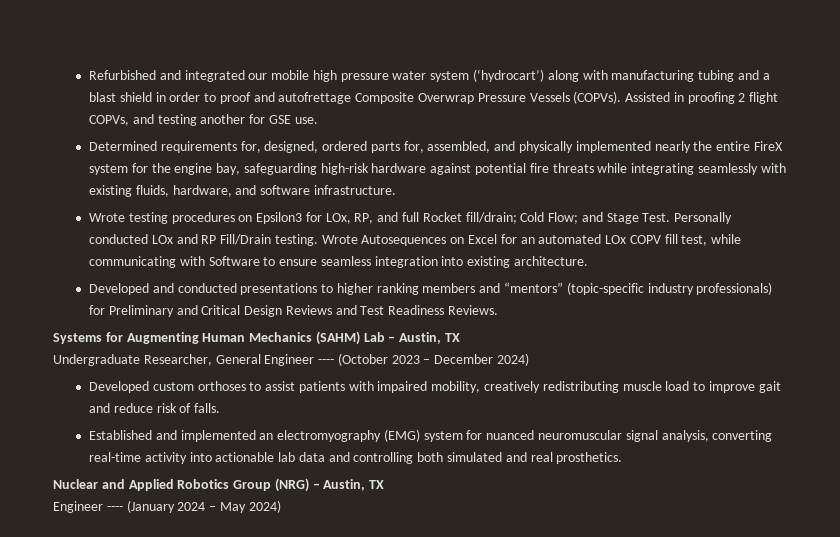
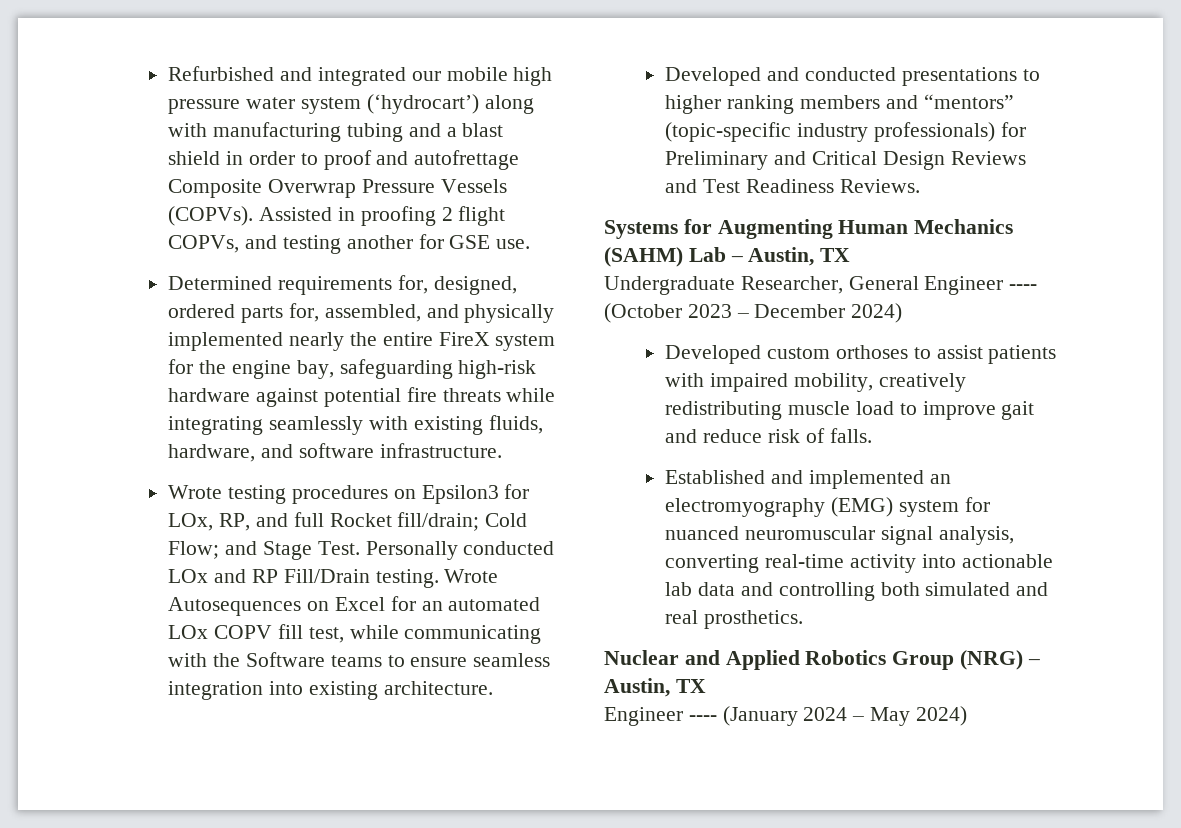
- Wrote Autosequences on Excel for an automated LOx COPV fill test, while communicating with Software to ensure seamless integration into existing architecture.
+ Wrote Autosequences on Excel for an automated LOx COPV fill test, while communicating with the Software teams to ensure seamless integration into existing architecture.

